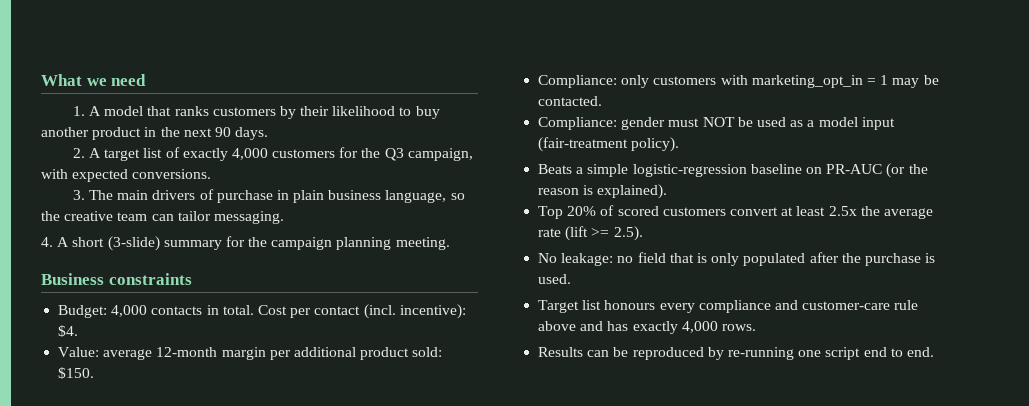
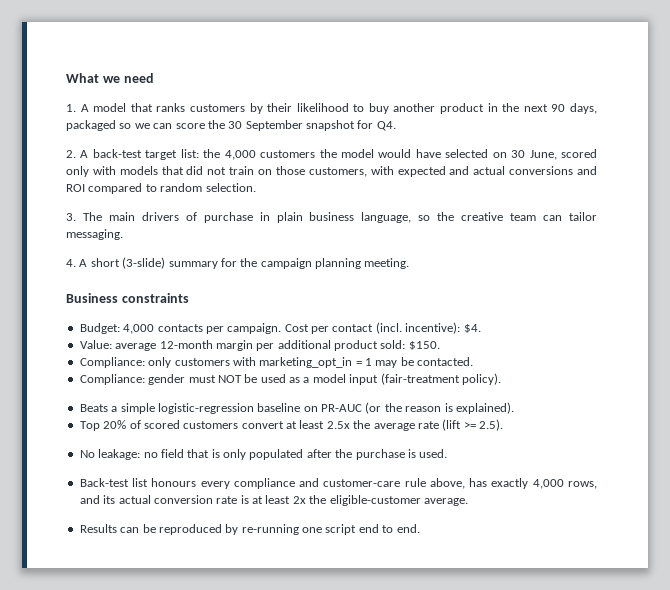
- 1. A model that ranks customers by their likelihood to buy another product in the next 90 days.
- 2. A target list of exactly 4,000 customers for the Q3 campaign, with expected conversions.
+ 1. A model that ranks customers by their likelihood to buy another product in the next 90 days, packaged so we can score the 30 September snapshot for Q4.
+ 2. A back-test target list: the 4,000 customers the model would have selected on 30 June, scored only with models that did not train on those customers, with expected and actual conversions and ROI compared to random selection.
- Budget: 4,000 contacts in total.
+ Budget: 4,000 contacts per campaign.
- Target list honours every compliance and customer-care rule above and has exactly 4,000 rows.
+ Back-test list honours every compliance and customer-care rule above, has exactly 4,000 rows, and its actual conversion rate is at least 2x the eligible-customer average.

